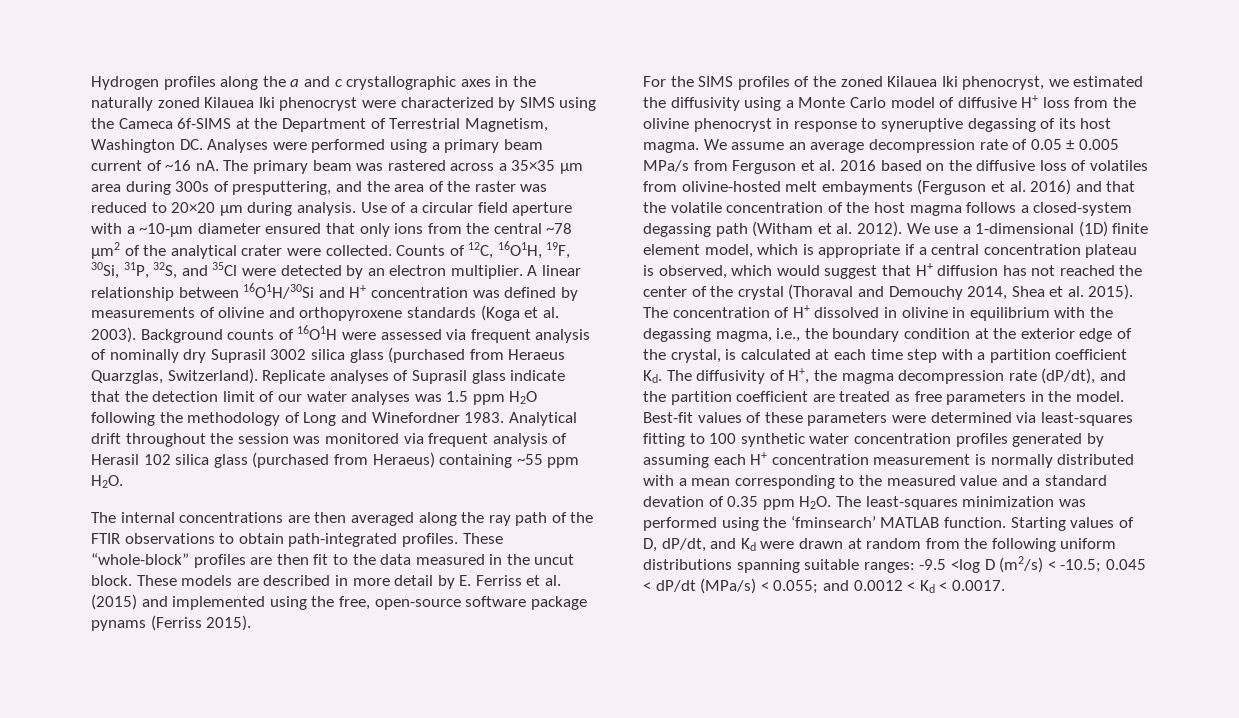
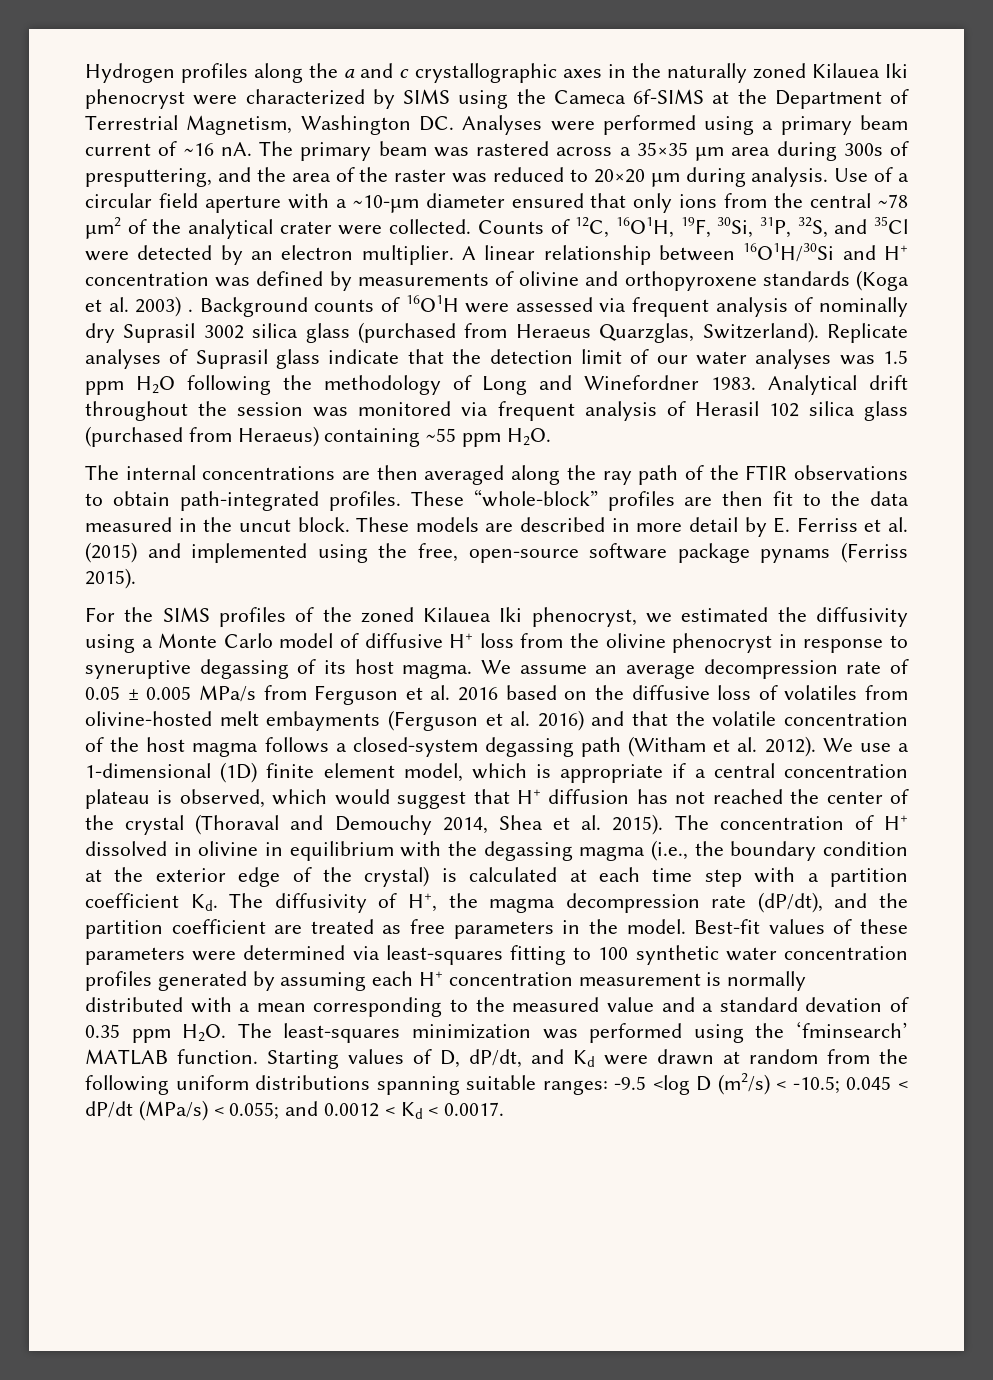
- A linear relationship between 16O1H/30Si and H+ concentration was defined by measurements of olivine and orthopyroxene standards (Koga et al. 2003).
+ A linear relationship between 16O1H/30Si and H+ concentration was defined by measurements of olivine and orthopyroxene standards (Koga et al. 2003) .
- The concentration of H+ dissolved in olivine in equilibrium with the degassing magma, i.e., the boundary condition at the exterior edge of the crystal, is calculated at each time step with a partition coefficient Kd. The diffusivity of H+, the magma decompression rate (dP/dt), and the partition coefficient are treated as free parameters in the model.
+ The concentration of H+ dissolved in olivine in equilibrium with the degassing magma (i.e., the boundary condition at the exterior edge of the crystal) is calculated at each time step with a partition coefficient Kd. The diffusivity of H+, the magma decompression rate (dP/dt), and the partition coefficient are treated as free parameters in the model.

